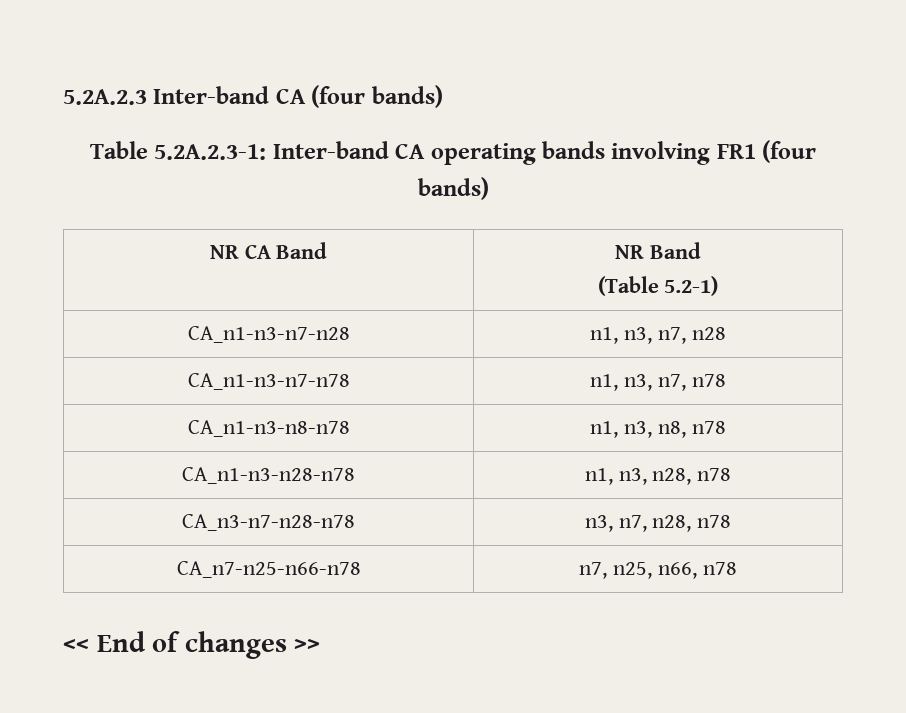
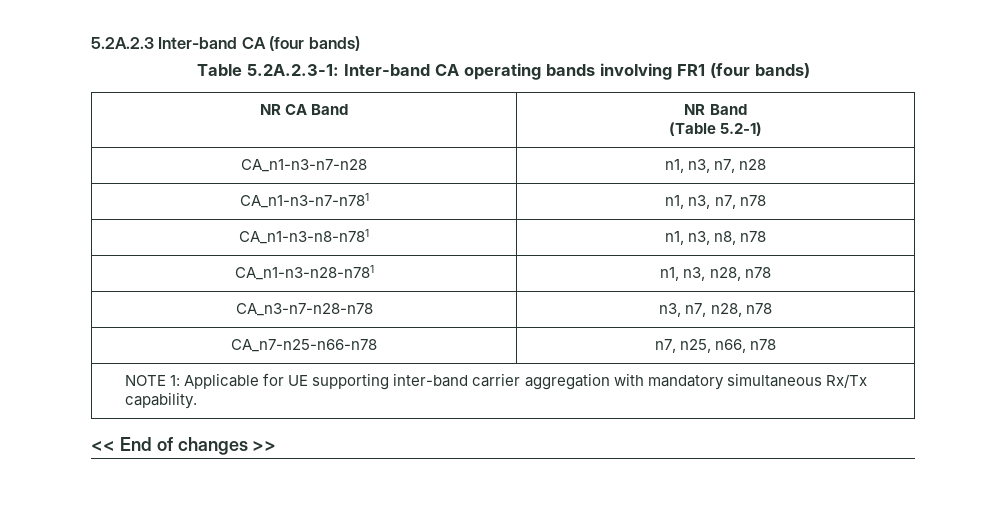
- CA_n1-n3-n7-n78 | n1, n3, n7, n78
+ CA_n1-n3-n7-n781 | n1, n3, n7, n78
- CA_n1-n3-n8-n78 | n1, n3, n8, n78
+ CA_n1-n3-n8-n781 | n1, n3, n8, n78
- CA_n1-n3-n28-n78 | n1, n3, n28, n78
+ CA_n1-n3-n28-n781 | n1, n3, n28, n78
+ NOTE 1: Applicable for UE supporting inter-band carrier aggregation with mandatory simultaneous Rx/Tx capability.

